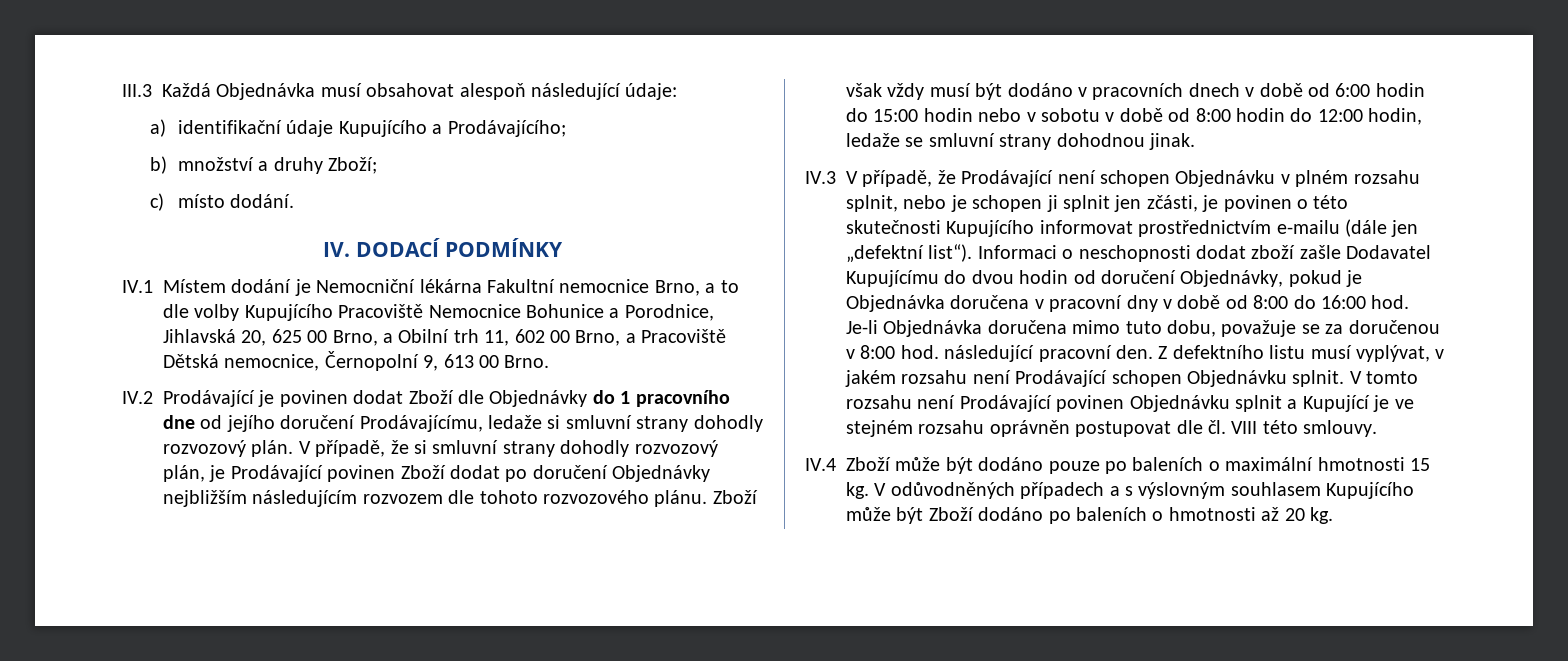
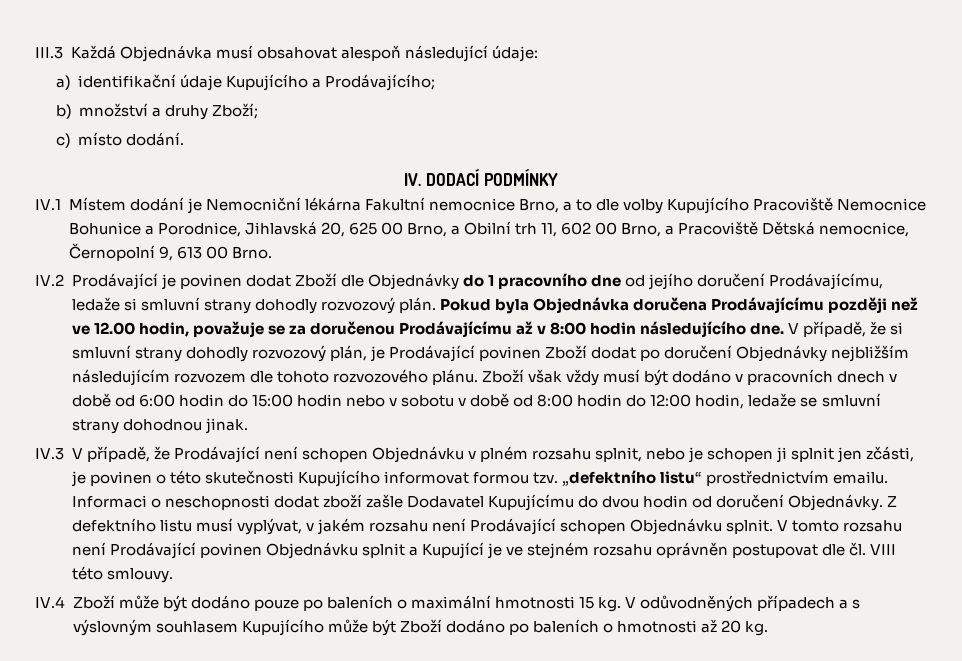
+ Pokud byla Objednávka doručena Prodávajícímu později než ve 12.00 hodin, považuje se za doručenou Prodávajícímu až v 8:00 hodin následujícího dne.
- IV.3 V případě, že Prodávající není schopen Objednávku v plném rozsahu splnit, nebo je schopen ji splnit jen zčásti, je povinen o této skutečnosti Kupujícího informovat prostřednictvím e-mailu (dále jen „defektní list“).
+ IV.3 V případě, že Prodávající není schopen Objednávku v plném rozsahu splnit, nebo je schopen ji splnit jen zčásti, je povinen o této skutečnosti Kupujícího informovat formou tzv. „defektního listu“ prostřednictvím emailu.
- Informaci o neschopnosti dodat zboží zašle Dodavatel Kupujícímu do dvou hodin od doručení Objednávky, pokud je Objednávka doručena v pracovní dny v době od 8:00 do 16:00 hod. Je-li Objednávka doručena mimo tuto dobu, považuje se za doručenou v 8:00 hod. následující pracovní den.
+ Informaci o neschopnosti dodat zboží zašle Dodavatel Kupujícímu do dvou hodin od doručení Objednávky.

